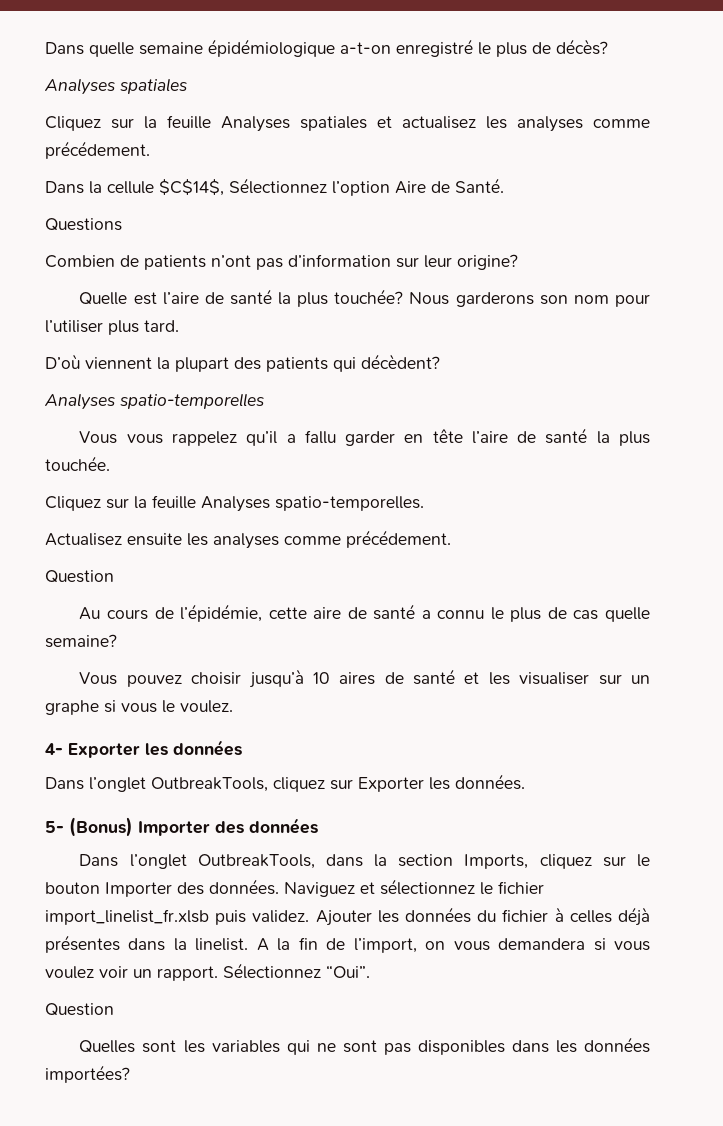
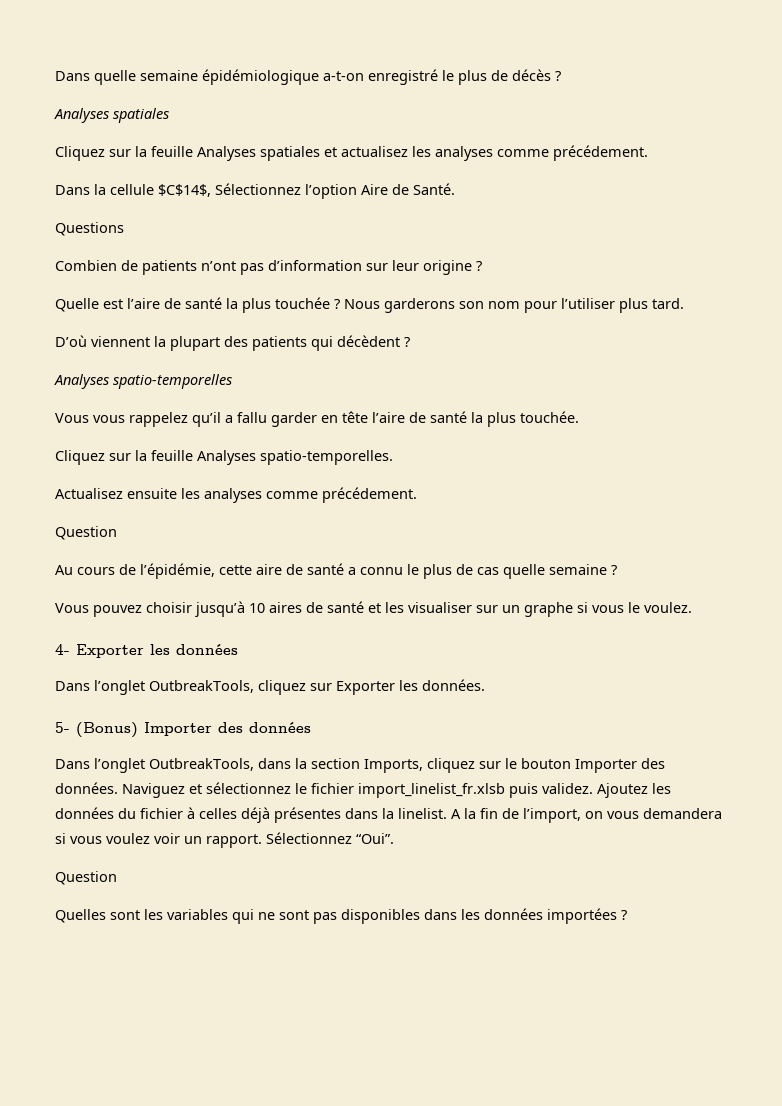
- Dans quelle semaine épidémiologique a-t-on enregistré le plus de décès?
+ Dans quelle semaine épidémiologique a-t-on enregistré le plus de décès ?
- Combien de patients n’ont pas d’information sur leur origine?
+ Combien de patients n’ont pas d’information sur leur origine ?
- Quelle est l’aire de santé la plus touchée?
+ Quelle est l’aire de santé la plus touchée ?
- D’où viennent la plupart des patients qui décèdent?
+ D’où viennent la plupart des patients qui décèdent ?
- Au cours de l’épidémie, cette aire de santé a connu le plus de cas quelle semaine?
+ Au cours de l’épidémie, cette aire de santé a connu le plus de cas quelle semaine ?
- Ajouter les données du fichier à celles déjà présentes dans la linelist.
+ Ajoutez les données du fichier à celles déjà présentes dans la linelist.
- Quelles sont les variables qui ne sont pas disponibles dans les données importées?
+ Quelles sont les variables qui ne sont pas disponibles dans les données importées ?

